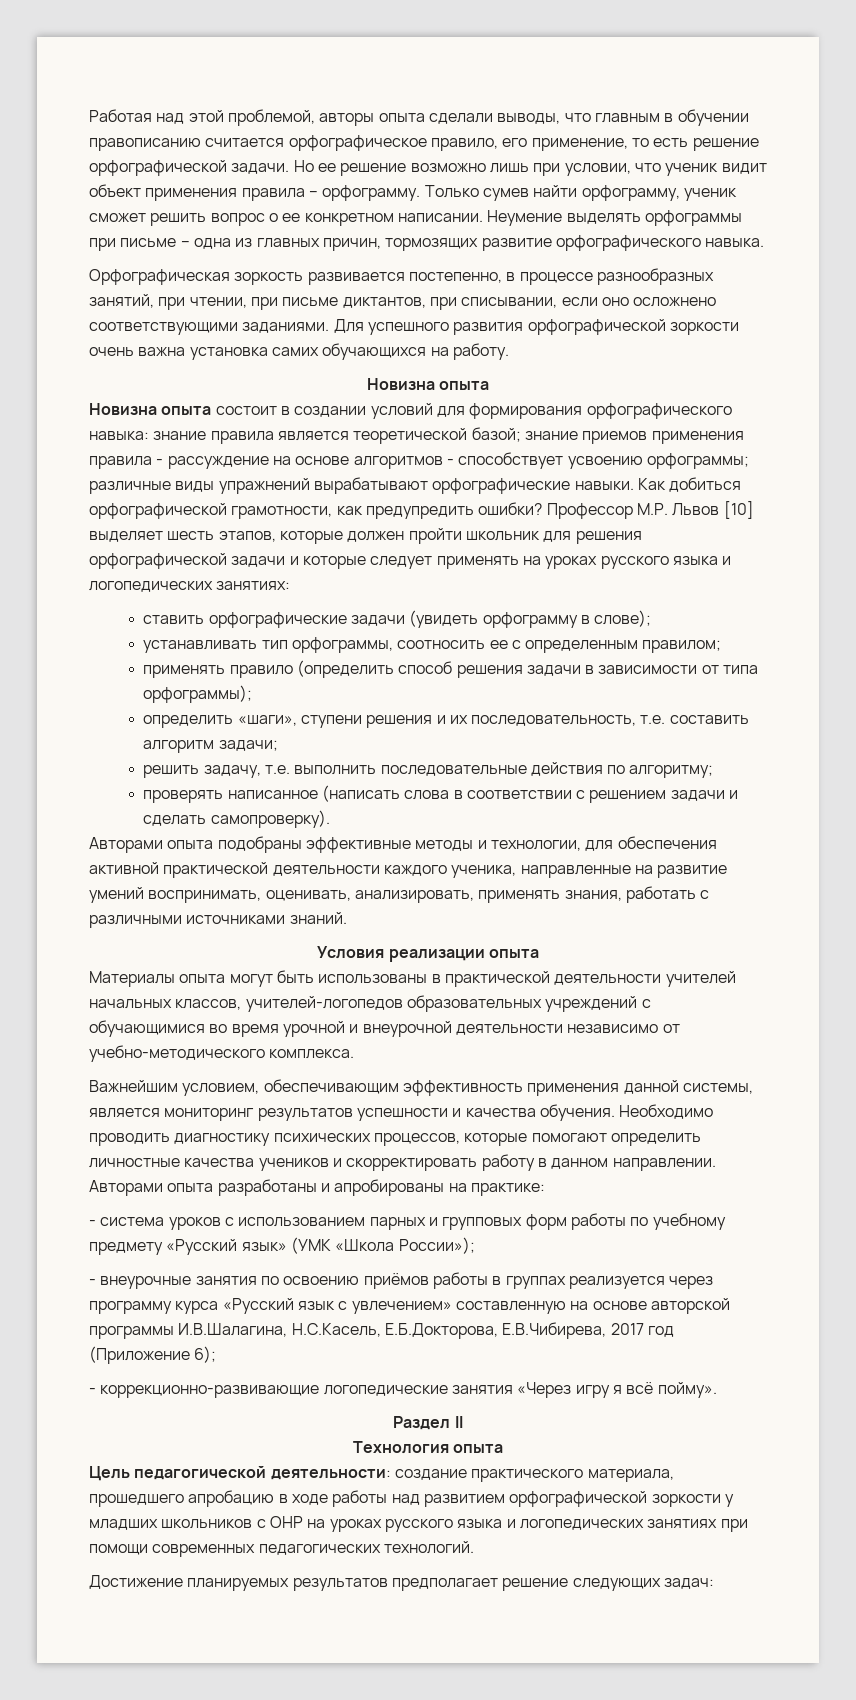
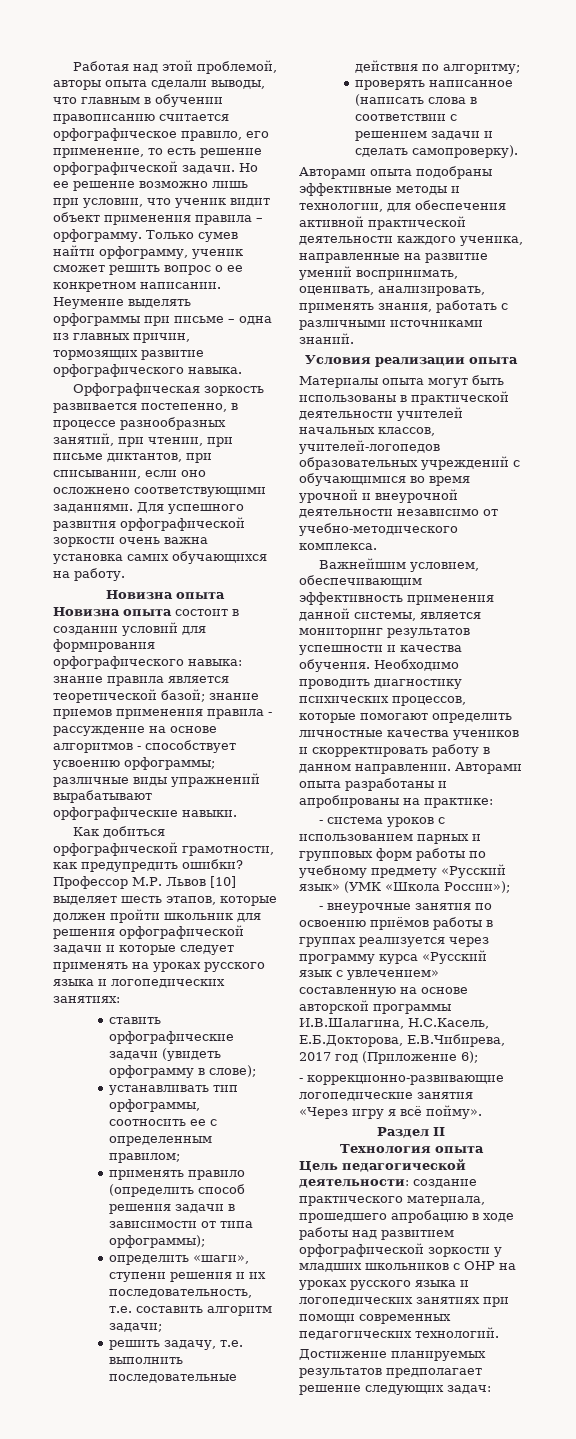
- Новизна опыта состоит в создании условий для формирования орфографического навыка: знание правила является теоретической базой; знание приемов применения правила - рассуждение на основе алгоритмов - способствует усвоению орфограммы; различные виды упражнений вырабатывают орфографические навыки. Как добиться орфографической грамотности, как предупредить ошибки?
+ Новизна опыта состоит в создании условий для формирования орфографического навыка: знание правила является теоретической базой; знание приемов применения правила - рассуждение на основе алгоритмов - способствует усвоению орфограммы; различные виды упражнений вырабатывают орфографические навыки.
+ Как добиться орфографической грамотности, как предупредить ошибки?

